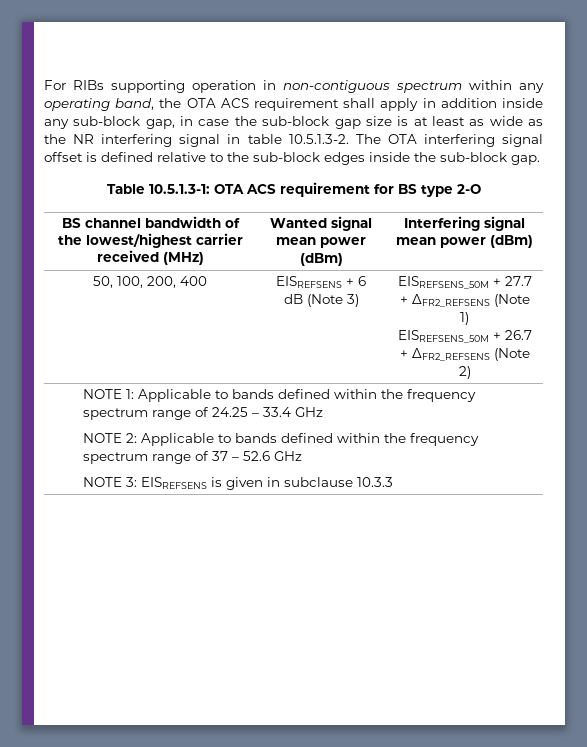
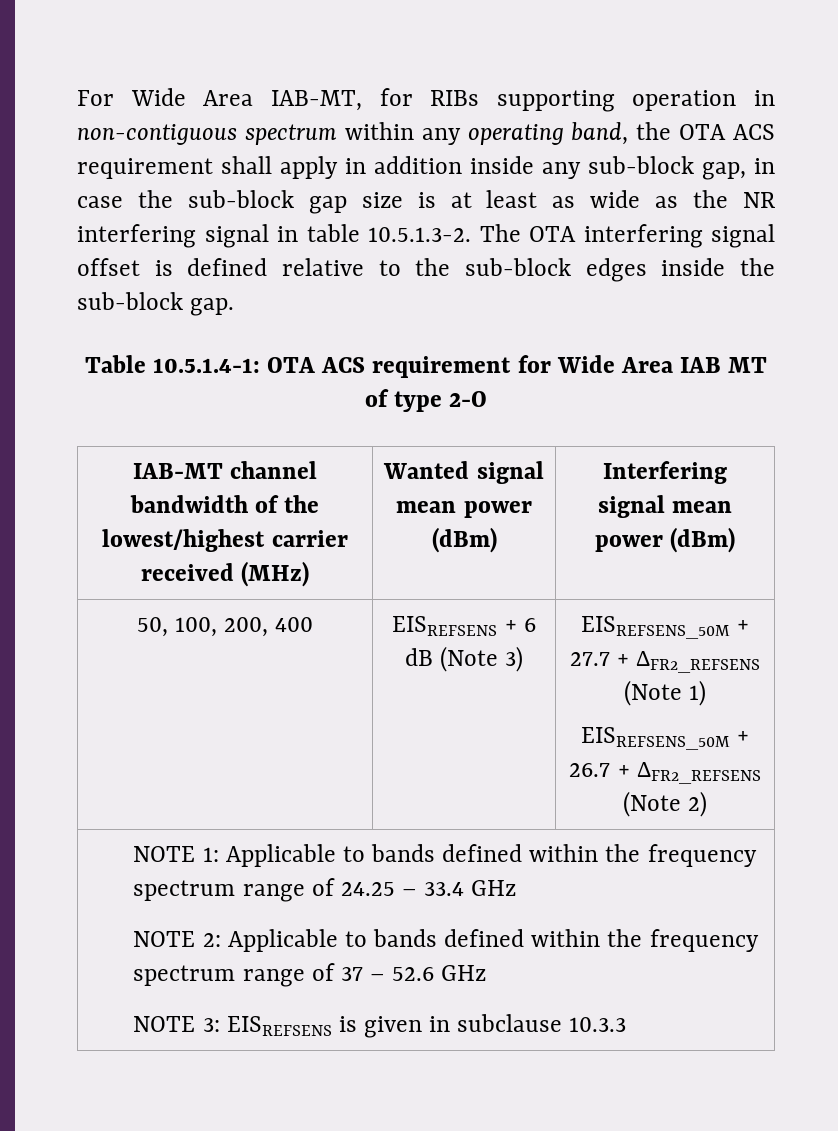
- For RIBs supporting operation in non-contiguous spectrum within any operating band, the OTA ACS requirement shall apply in addition inside any sub-block gap, in case the sub-block gap size is at least as wide as the NR interfering signal in table 10.5.1.3-2. The OTA interfering signal offset is defined relative to the sub-block edges inside the sub-block gap.
+ For Wide Area IAB-MT, for RIBs supporting operation in non-contiguous spectrum within any operating band, the OTA ACS requirement shall apply in addition inside any sub-block gap, in case the sub-block gap size is at least as wide as the NR interfering signal in table 10.5.1.3-2. The OTA interfering signal offset is defined relative to the sub-block edges inside the sub-block gap.
- Table 10.5.1.3-1: OTA ACS requirement for BS type 2-O
+ Table 10.5.1.4-1: OTA ACS requirement for Wide Area IAB MT of type 2-O
- BS channel bandwidth of the lowest/highest carrier received (MHz) | Wanted signal mean power (dBm) | Interfering signal mean power (dBm)
+ IAB-MT channel bandwidth of the lowest/highest carrier received (MHz) | Wanted signal mean power (dBm) | Interfering signal mean power (dBm)

